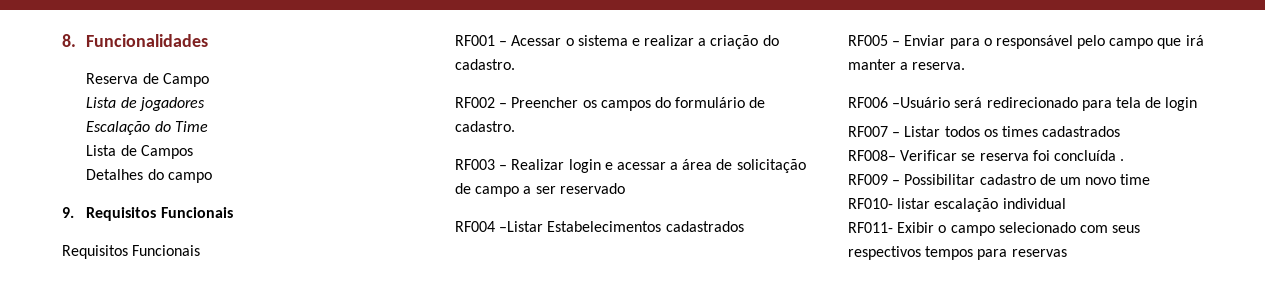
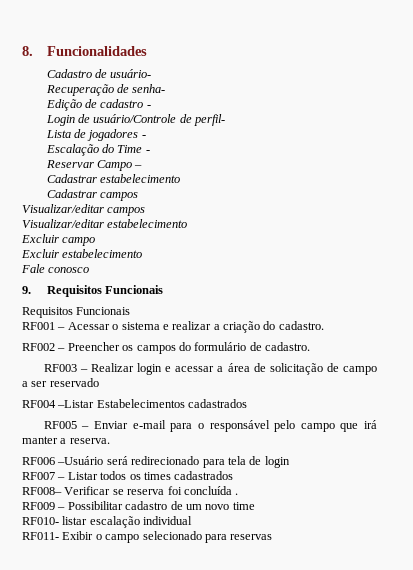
- Reserva de Campo
+ Cadastro de usuário-
+ Recuperação de senha-
+ Edição de cadastro -
+ Login de usuário/Controle de perfil-
- Lista de jogadores
+ Lista de jogadores -
- Escalação do Time
- Lista de Campos
- Detalhes do campo
+ Escalação do Time -
+ Reservar Campo –
+ Cadastrar estabelecimento
+ Cadastrar campos
+ Visualizar/editar campos
+ Visualizar/editar estabelecimento
+ Excluir campo
+ Excluir estabelecimento
+ Fale conosco
- RF005 – Enviar para o responsável pelo campo que irá manter a reserva.
+ RF005 – Enviar e-mail para o responsável pelo campo que irá manter a reserva.
- RF011- Exibir o campo selecionado com seus respectivos tempos para reservas
+ RF011- Exibir o campo selecionado para reservas

